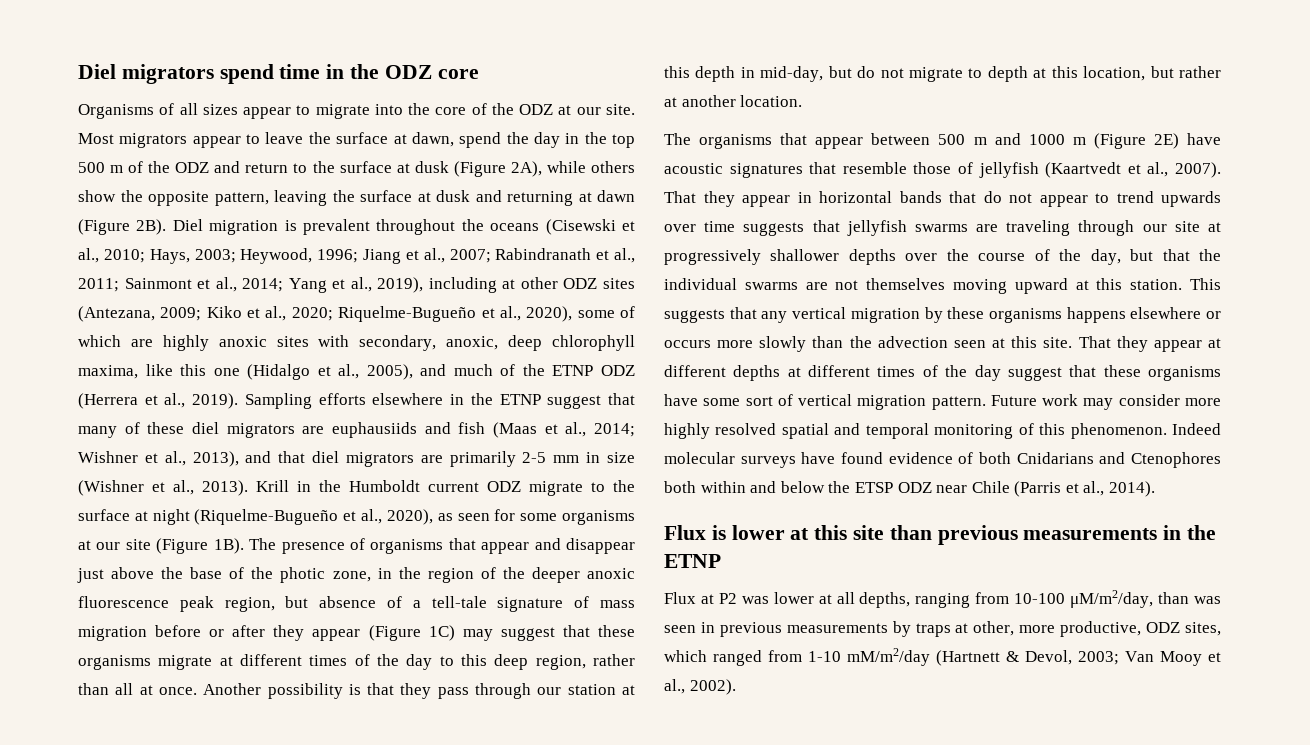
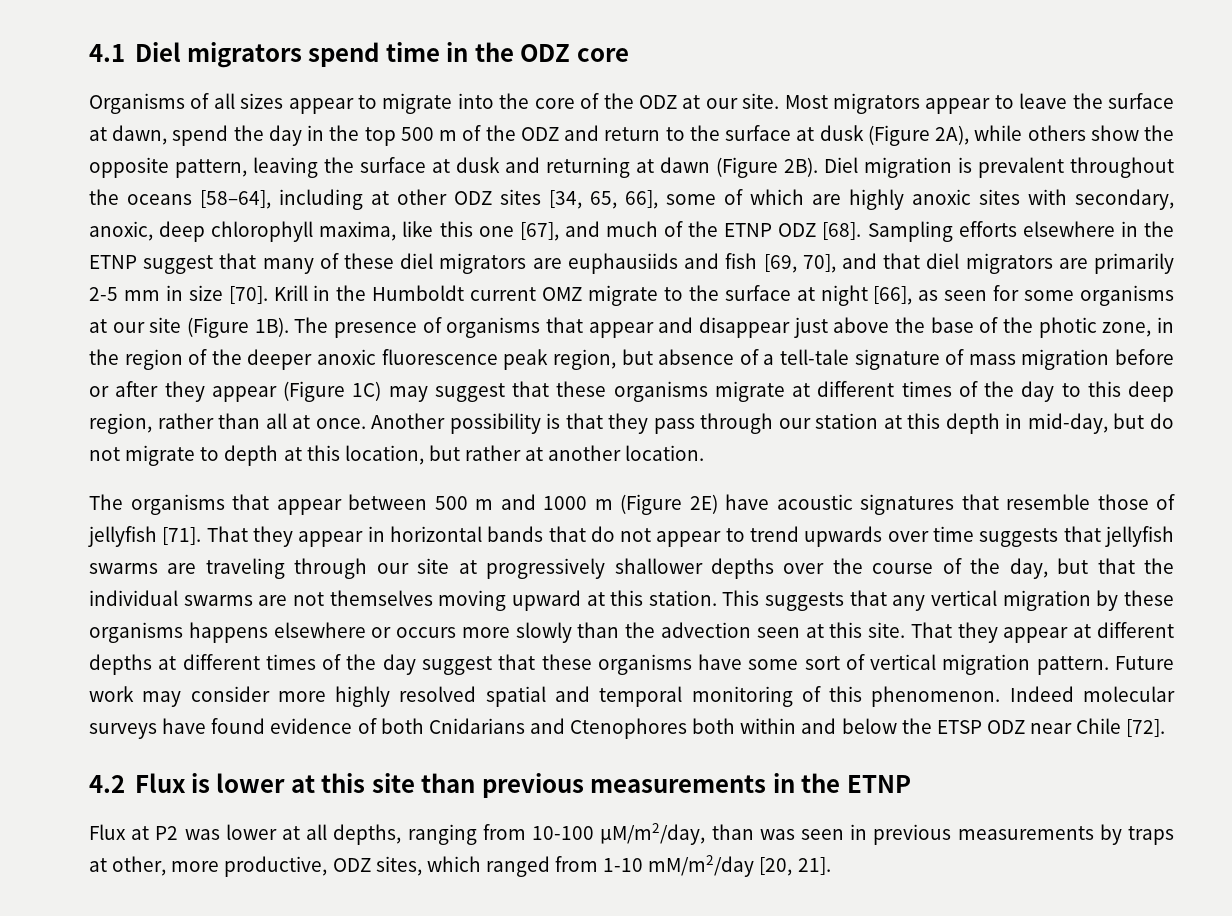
- Diel migrators spend time in the ODZ core
+ 4.1 Diel migrators spend time in the ODZ core
- Diel migration is prevalent throughout the oceans (Cisewski et al., 2010; Hays, 2003; Heywood, 1996; Jiang et al., 2007; Rabindranath et al., 2011; Sainmont et al., 2014; Yang et al., 2019), including at other ODZ sites (Antezana, 2009; Kiko et al., 2020; Riquelme-Bugueño et al., 2020), some of which are highly anoxic sites with secondary, anoxic, deep chlorophyll maxima, like this one (Hidalgo et al., 2005), and much of the ETNP ODZ (Herrera et al., 2019).
+ Diel migration is prevalent throughout the oceans [58–64], including at other ODZ sites [34, 65, 66], some of which are highly anoxic sites with secondary, anoxic, deep chlorophyll maxima, like this one [67], and much of the ETNP ODZ [68].
- Sampling efforts elsewhere in the ETNP suggest that many of these diel migrators are euphausiids and fish (Maas et al., 2014; Wishner et al., 2013), and that diel migrators are primarily 2-5 mm in size (Wishner et al., 2013).
+ Sampling efforts elsewhere in the ETNP suggest that many of these diel migrators are euphausiids and fish [69, 70], and that diel migrators are primarily 2-5 mm in size [70].
- Krill in the Humboldt current ODZ migrate to the surface at night (Riquelme-Bugueño et al., 2020), as seen for some organisms at our site (Figure 1B).
+ Krill in the Humboldt current OMZ migrate to the surface at night [66], as seen for some organisms at our site (Figure 1B).
- The organisms that appear between 500 m and 1000 m (Figure 2E) have acoustic signatures that resemble those of jellyfish (Kaartvedt et al., 2007).
+ The organisms that appear between 500 m and 1000 m (Figure 2E) have acoustic signatures that resemble those of jellyfish [71].
- Indeed molecular surveys have found evidence of both Cnidarians and Ctenophores both within and below the ETSP ODZ near Chile (Parris et al., 2014).
- Flux is lower at this site than previous measurements in the ETNP
+ Indeed molecular surveys have found evidence of both Cnidarians and Ctenophores both within and below the ETSP ODZ near Chile [72].
+ 4.2 Flux is lower at this site than previous measurements in the ETNP
- Flux at P2 was lower at all depths, ranging from 10-100 μM/m2/day, than was seen in previous measurements by traps at other, more productive, ODZ sites, which ranged from 1-10 mM/m2/day (Hartnett & Devol, 2003; Van Mooy et al., 2002).
+ Flux at P2 was lower at all depths, ranging from 10-100 μM/m2/day, than was seen in previous measurements by traps at other, more productive, ODZ sites, which ranged from 1-10 mM/m2/day [20, 21].

